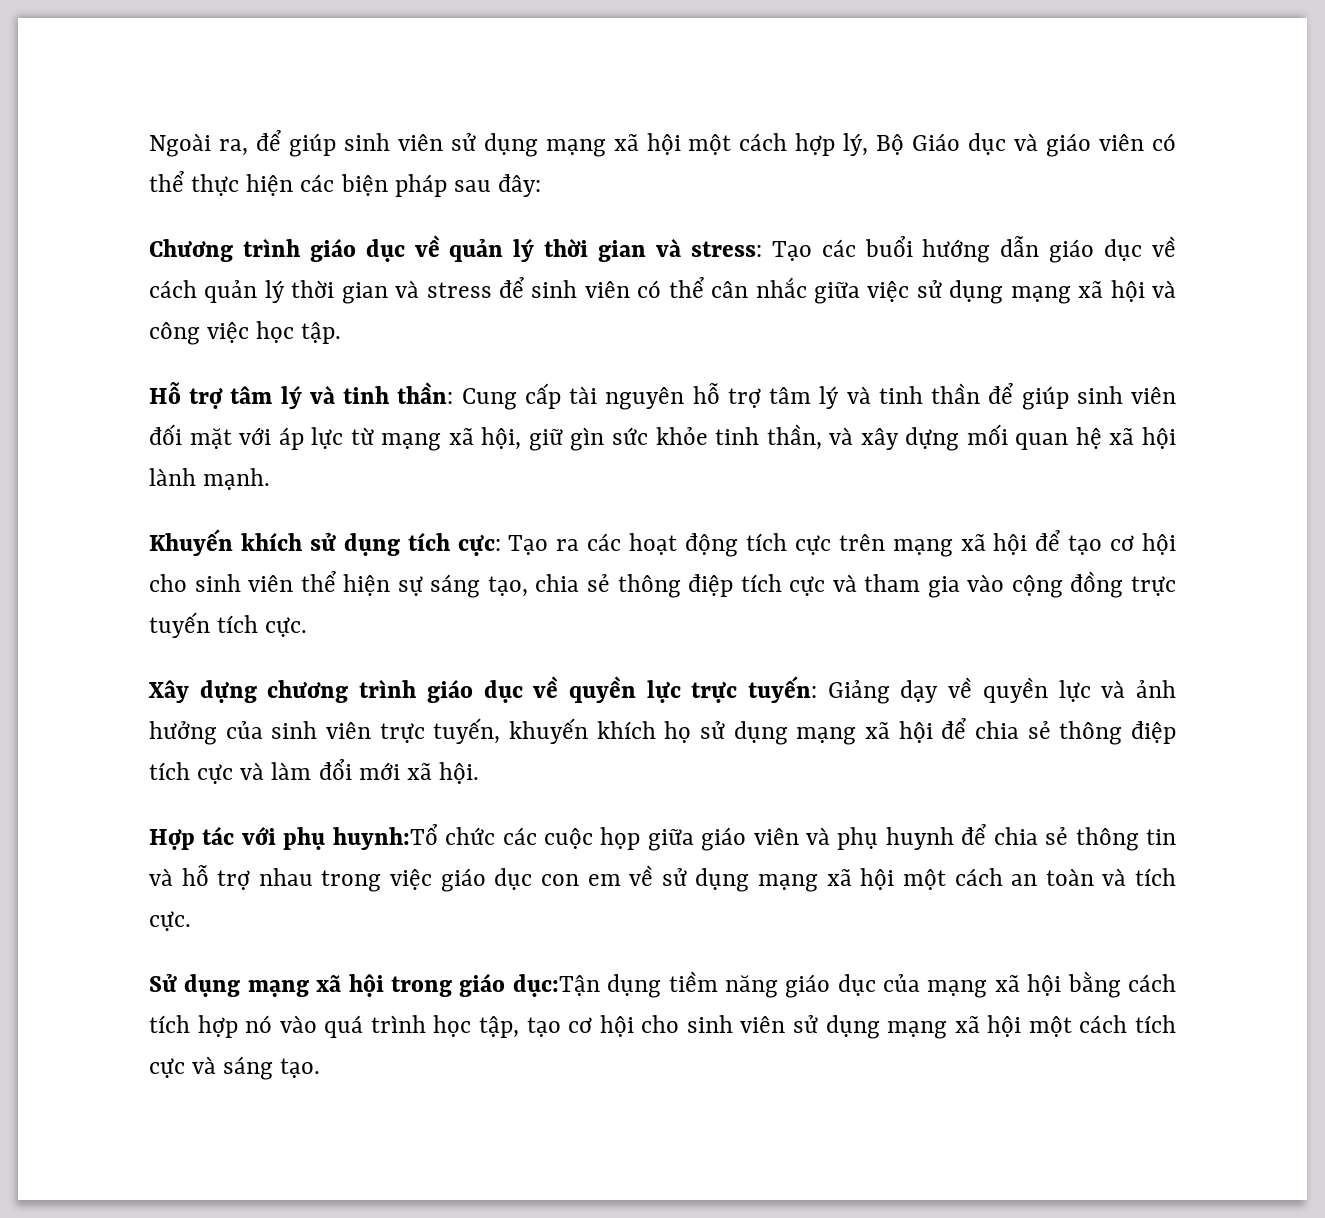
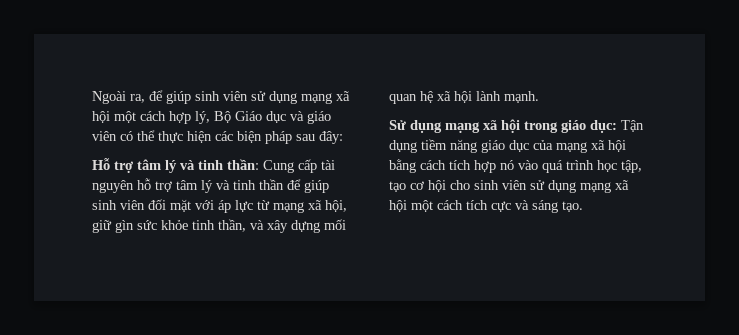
- Chương trình giáo dục về quản lý thời gian và stress: Tạo các buổi hướng dẫn giáo dục về cách quản lý thời gian và stress để sinh viên có thể cân nhắc giữa việc sử dụng mạng xã hội và công việc học tập.
- Khuyến khích sử dụng tích cực: Tạo ra các hoạt động tích cực trên mạng xã hội để tạo cơ hội cho sinh viên thể hiện sự sáng tạo, chia sẻ thông điệp tích cực và tham gia vào cộng đồng trực tuyến tích cực.
- Xây dựng chương trình giáo dục về quyền lực trực tuyến: Giảng dạy về quyền lực và ảnh hưởng của sinh viên trực tuyến, khuyến khích họ sử dụng mạng xã hội để chia sẻ thông điệp tích cực và làm đổi mới xã hội.
- Hợp tác với phụ huynh:Tổ chức các cuộc họp giữa giáo viên và phụ huynh để chia sẻ thông tin và hỗ trợ nhau trong việc giáo dục con em về sử dụng mạng xã hội một cách an toàn và tích cực.
- Sử dụng mạng xã hội trong giáo dục:Tận dụng tiềm năng giáo dục của mạng xã hội bằng cách tích hợp nó vào quá trình học tập, tạo cơ hội cho sinh viên sử dụng mạng xã hội một cách tích cực và sáng tạo.
+ Sử dụng mạng xã hội trong giáo dục: Tận dụng tiềm năng giáo dục của mạng xã hội bằng cách tích hợp nó vào quá trình học tập, tạo cơ hội cho sinh viên sử dụng mạng xã hội một cách tích cực và sáng tạo.

